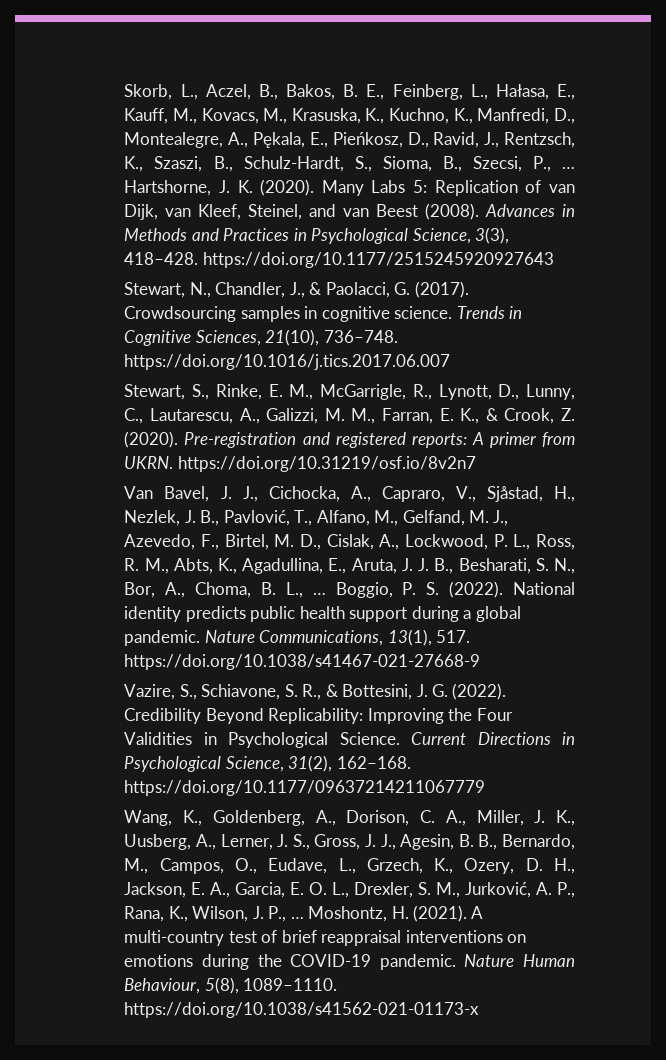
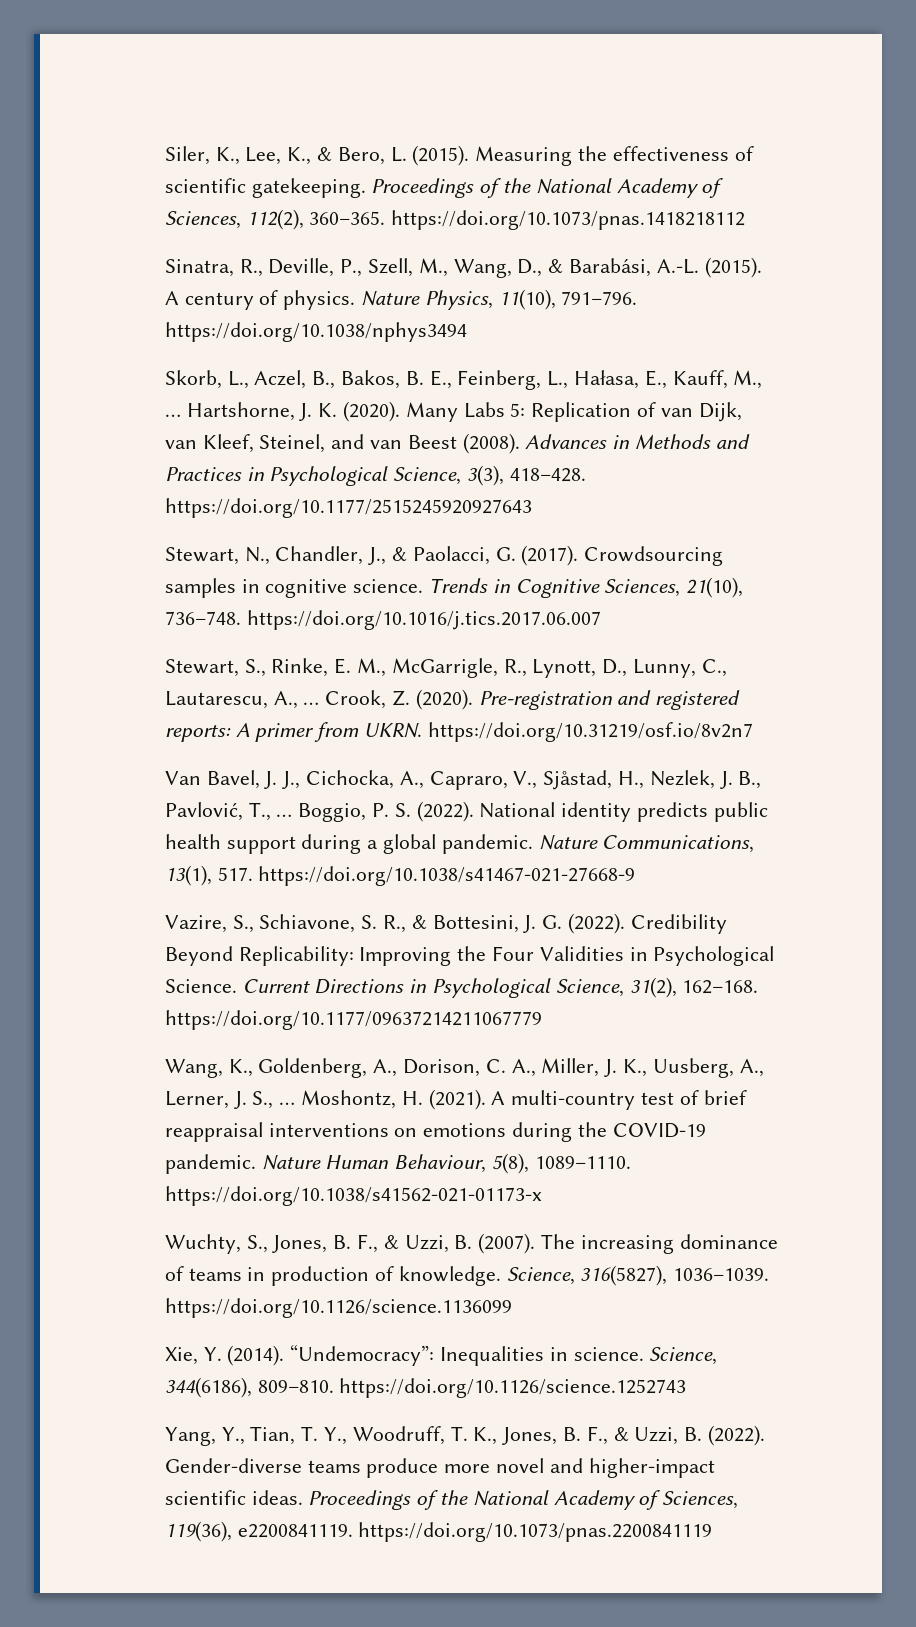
+ Siler, K., Lee, K., & Bero, L. (2015). Measuring the effectiveness of scientific gatekeeping. Proceedings of the National Academy of Sciences, 112(2), 360–365. https://doi.org/10.1073/pnas.1418218112
+ Sinatra, R., Deville, P., Szell, M., Wang, D., & Barabási, A.-L. (2015). A century of physics. Nature Physics, 11(10), 791–796. https://doi.org/10.1038/nphys3494
- Skorb, L., Aczel, B., Bakos, B. E., Feinberg, L., Hałasa, E., Kauff, M., Kovacs, M., Krasuska, K., Kuchno, K., Manfredi, D., Montealegre, A., Pękala, E., Pieńkosz, D., Ravid, J., Rentzsch, K., Szaszi, B., Schulz-Hardt, S., Sioma, B., Szecsi, P., …
+ Skorb, L., Aczel, B., Bakos, B. E., Feinberg, L., Hałasa, E., Kauff, M., …
- Stewart, S., Rinke, E. M., McGarrigle, R., Lynott, D., Lunny, C., Lautarescu, A., Galizzi, M. M., Farran, E. K., & Crook, Z. (2020).
+ Stewart, S., Rinke, E. M., McGarrigle, R., Lynott, D., Lunny, C., Lautarescu, A., … Crook, Z. (2020).
- Van Bavel, J. J., Cichocka, A., Capraro, V., Sjåstad, H., Nezlek, J. B., Pavlović, T., Alfano, M., Gelfand, M. J., Azevedo, F., Birtel, M. D., Cislak, A., Lockwood, P. L., Ross, R. M., Abts, K., Agadullina, E., Aruta, J. J. B., Besharati, S. N., Bor, A., Choma, B. L., …
+ Van Bavel, J. J., Cichocka, A., Capraro, V., Sjåstad, H., Nezlek, J. B., Pavlović, T., …
- Wang, K., Goldenberg, A., Dorison, C. A., Miller, J. K., Uusberg, A., Lerner, J. S., Gross, J. J., Agesin, B. B., Bernardo, M., Campos, O., Eudave, L., Grzech, K., Ozery, D. H., Jackson, E. A., Garcia, E. O. L., Drexler, S. M., Jurković, A. P., Rana, K., Wilson, J. P., …
+ Wang, K., Goldenberg, A., Dorison, C. A., Miller, J. K., Uusberg, A., Lerner, J. S., …
+ Wuchty, S., Jones, B. F., & Uzzi, B. (2007). The increasing dominance of teams in production of knowledge. Science, 316(5827), 1036–1039. https://doi.org/10.1126/science.1136099
+ Xie, Y. (2014). “Undemocracy”: Inequalities in science. Science, 344(6186), 809–810. https://doi.org/10.1126/science.1252743
+ Yang, Y., Tian, T. Y., Woodruff, T. K., Jones, B. F., & Uzzi, B. (2022). Gender-diverse teams produce more novel and higher-impact scientific ideas. Proceedings of the National Academy of Sciences, 119(36), e2200841119. https://doi.org/10.1073/pnas.2200841119

